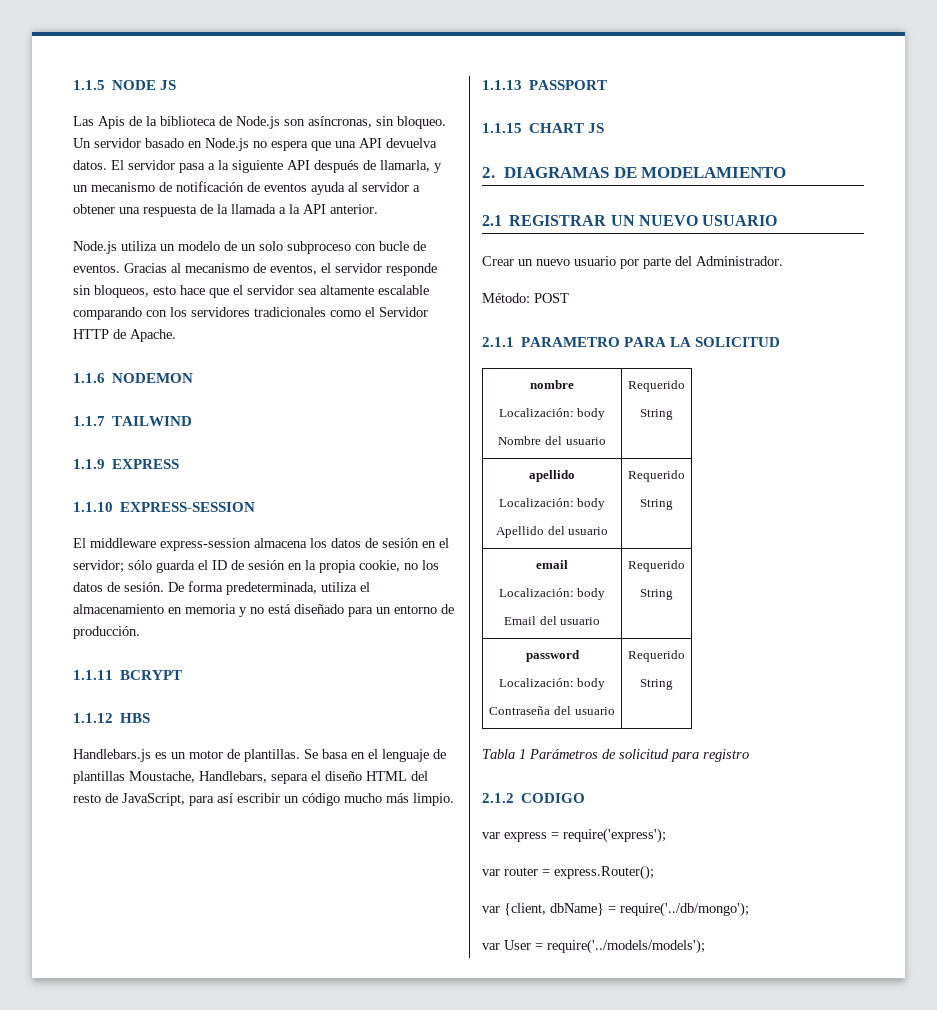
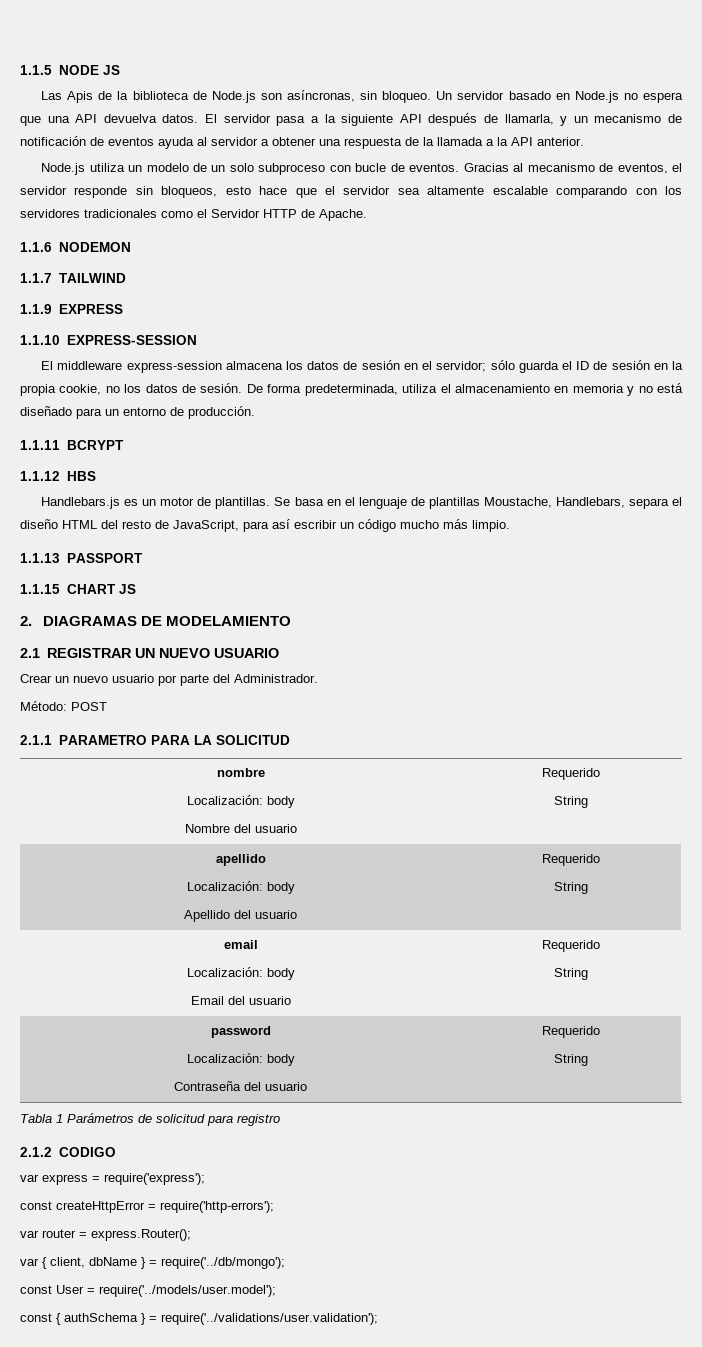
+ const createHttpError = require('http-errors');
- var {client, dbName} = require('../db/mongo');
+ var { client, dbName } = require('../db/mongo');
- var User = require('../models/models');
+ const User = require('../models/user.model');
+ const { authSchema } = require('../validations/user.validation');

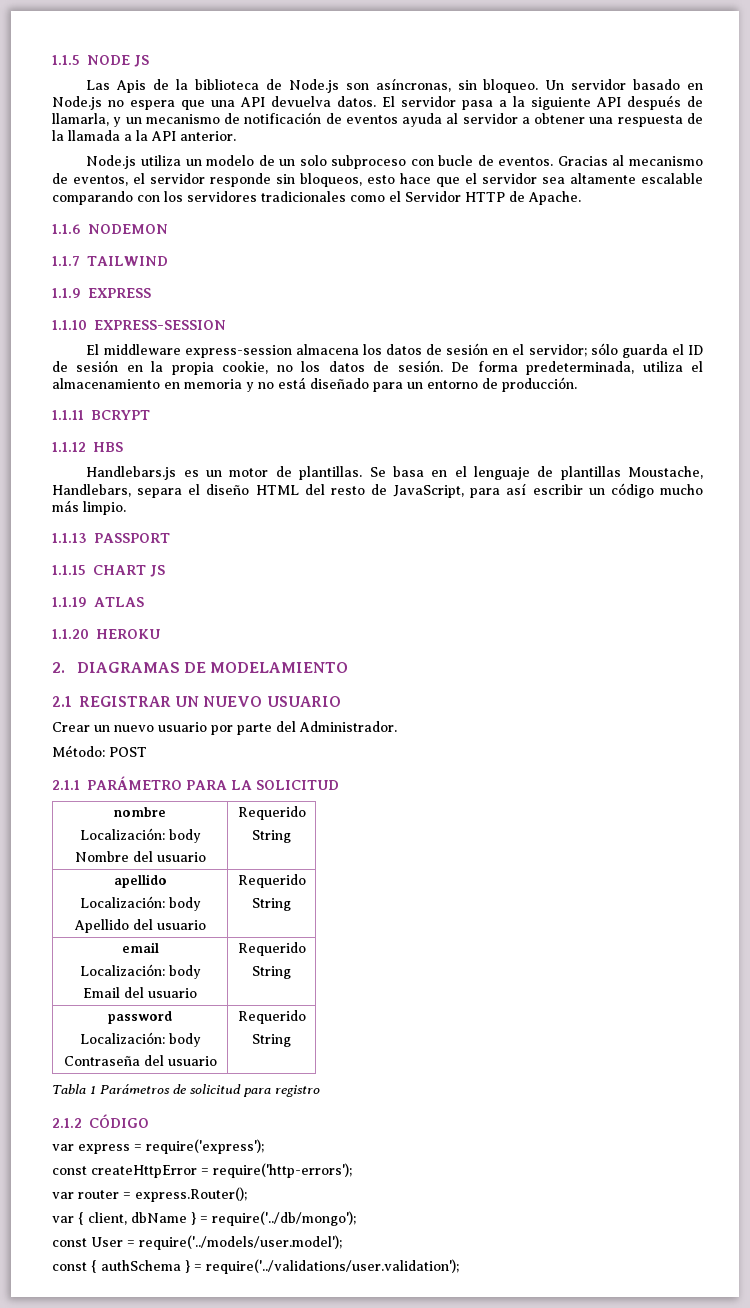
+ 1.1.19 ATLAS
+ 1.1.20 HEROKU
- 2.1.1 PARAMETRO PARA LA SOLICITUD
+ 2.1.1 PARÁMETRO PARA LA SOLICITUD
- 2.1.2 CODIGO
+ 2.1.2 CÓDIGO

